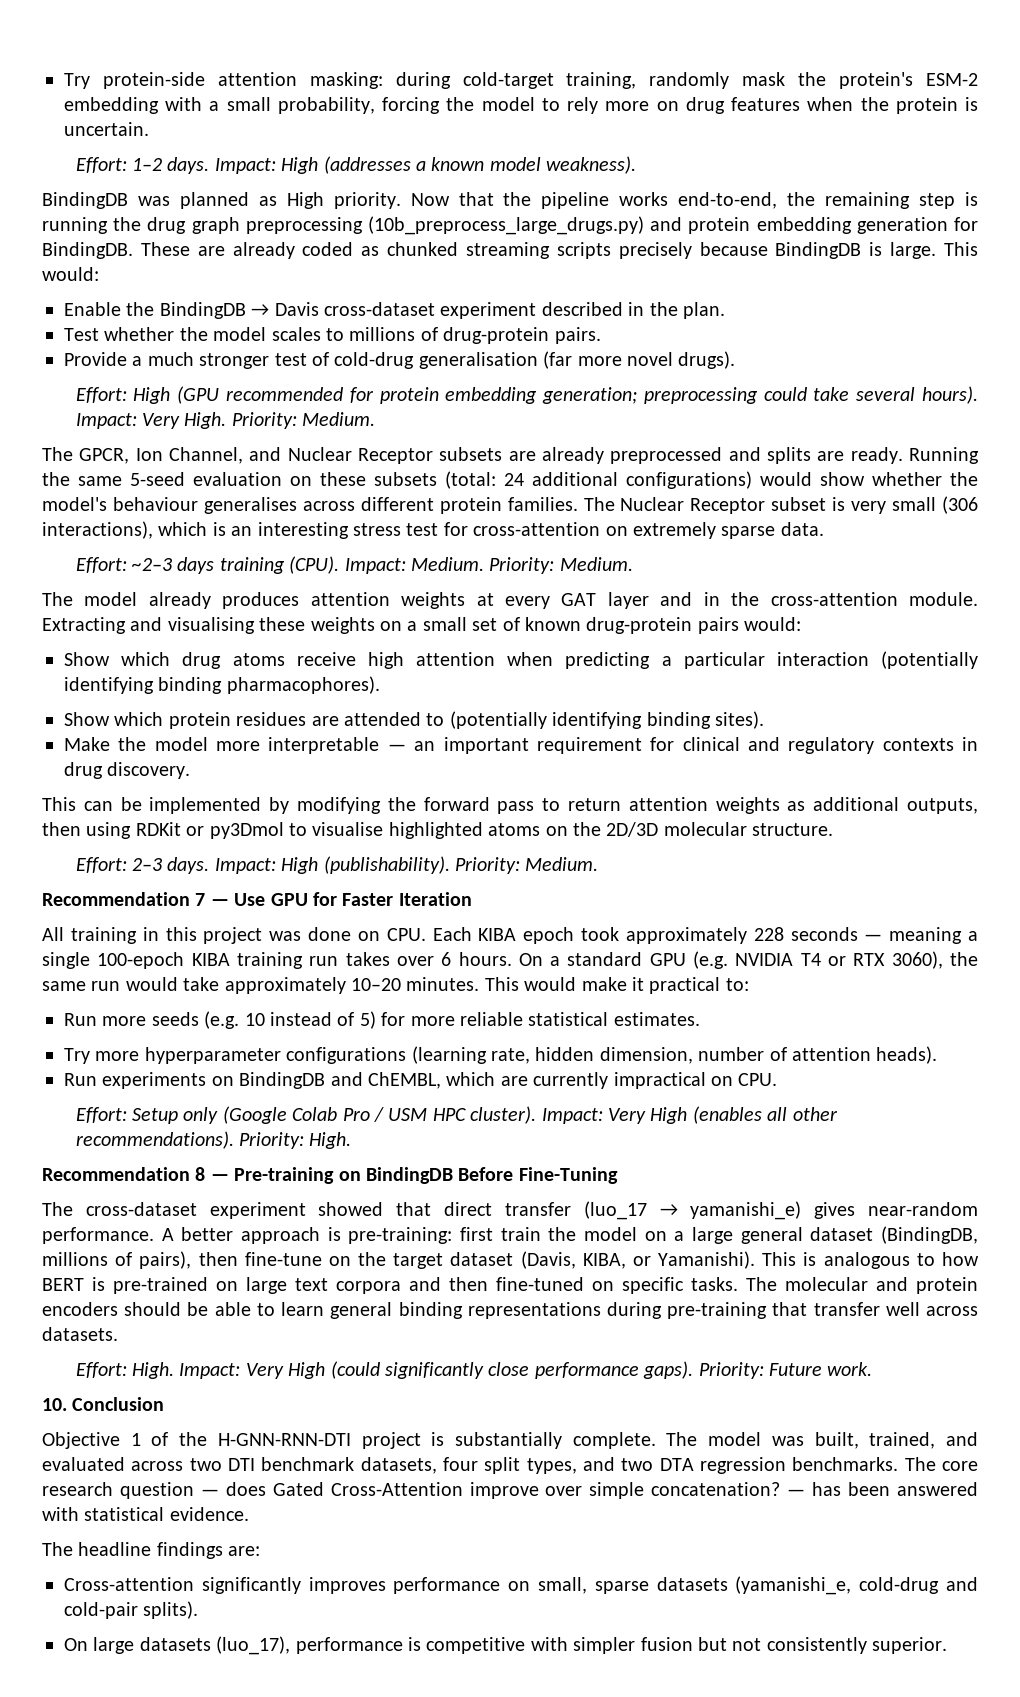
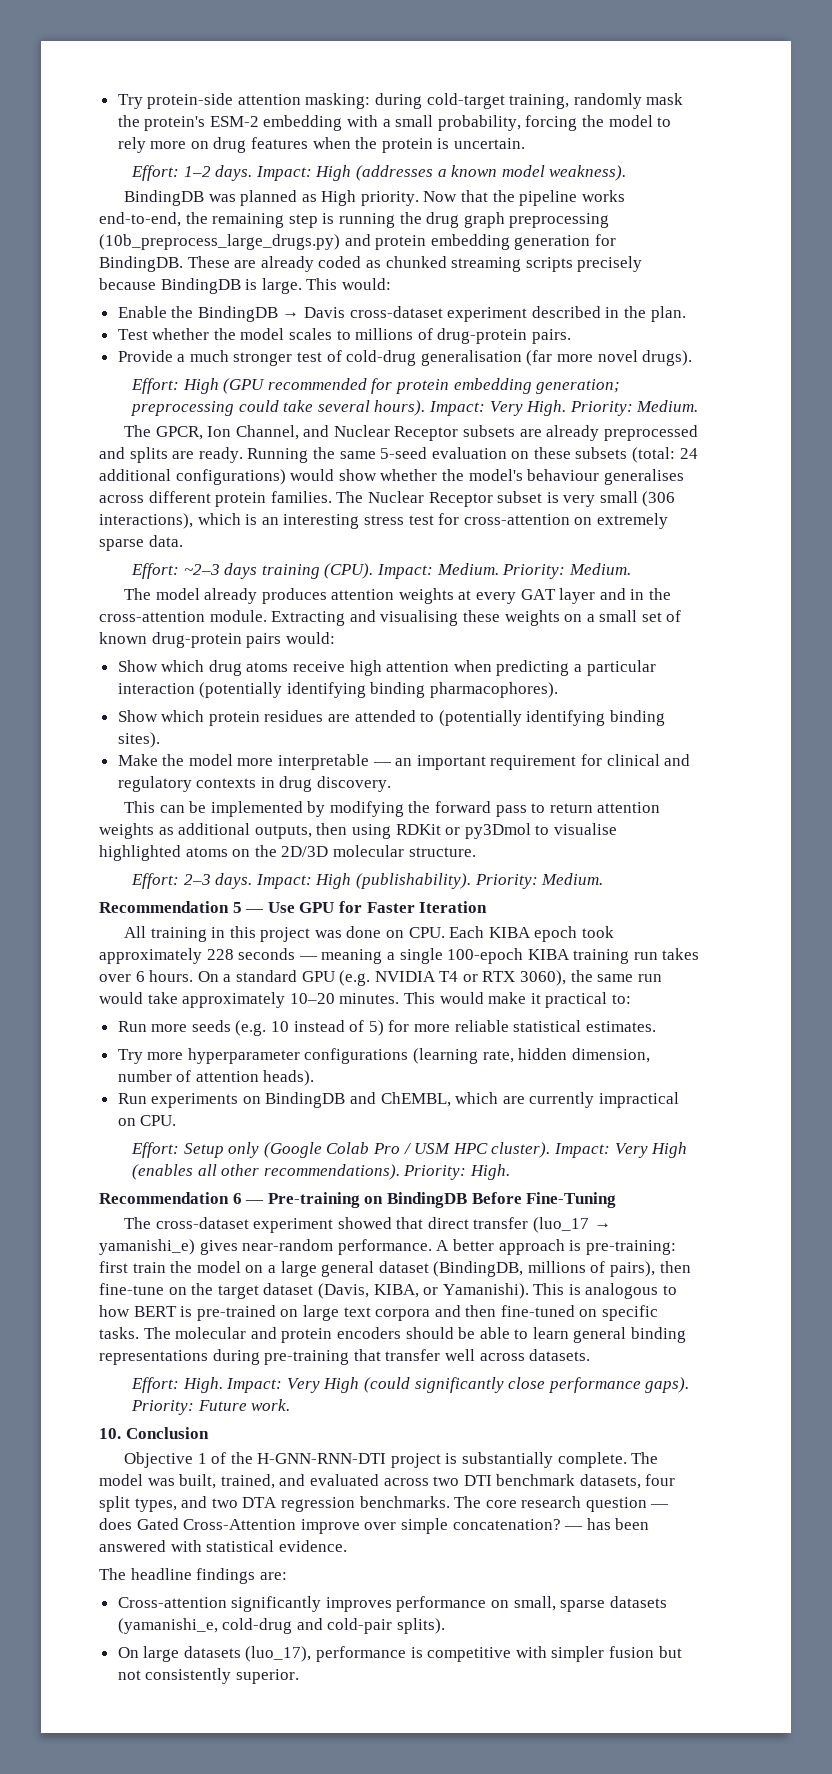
- Recommendation 7 — Use GPU for Faster Iteration
+ Recommendation 5 — Use GPU for Faster Iteration
- Recommendation 8 — Pre-training on BindingDB Before Fine-Tuning
+ Recommendation 6 — Pre-training on BindingDB Before Fine-Tuning

